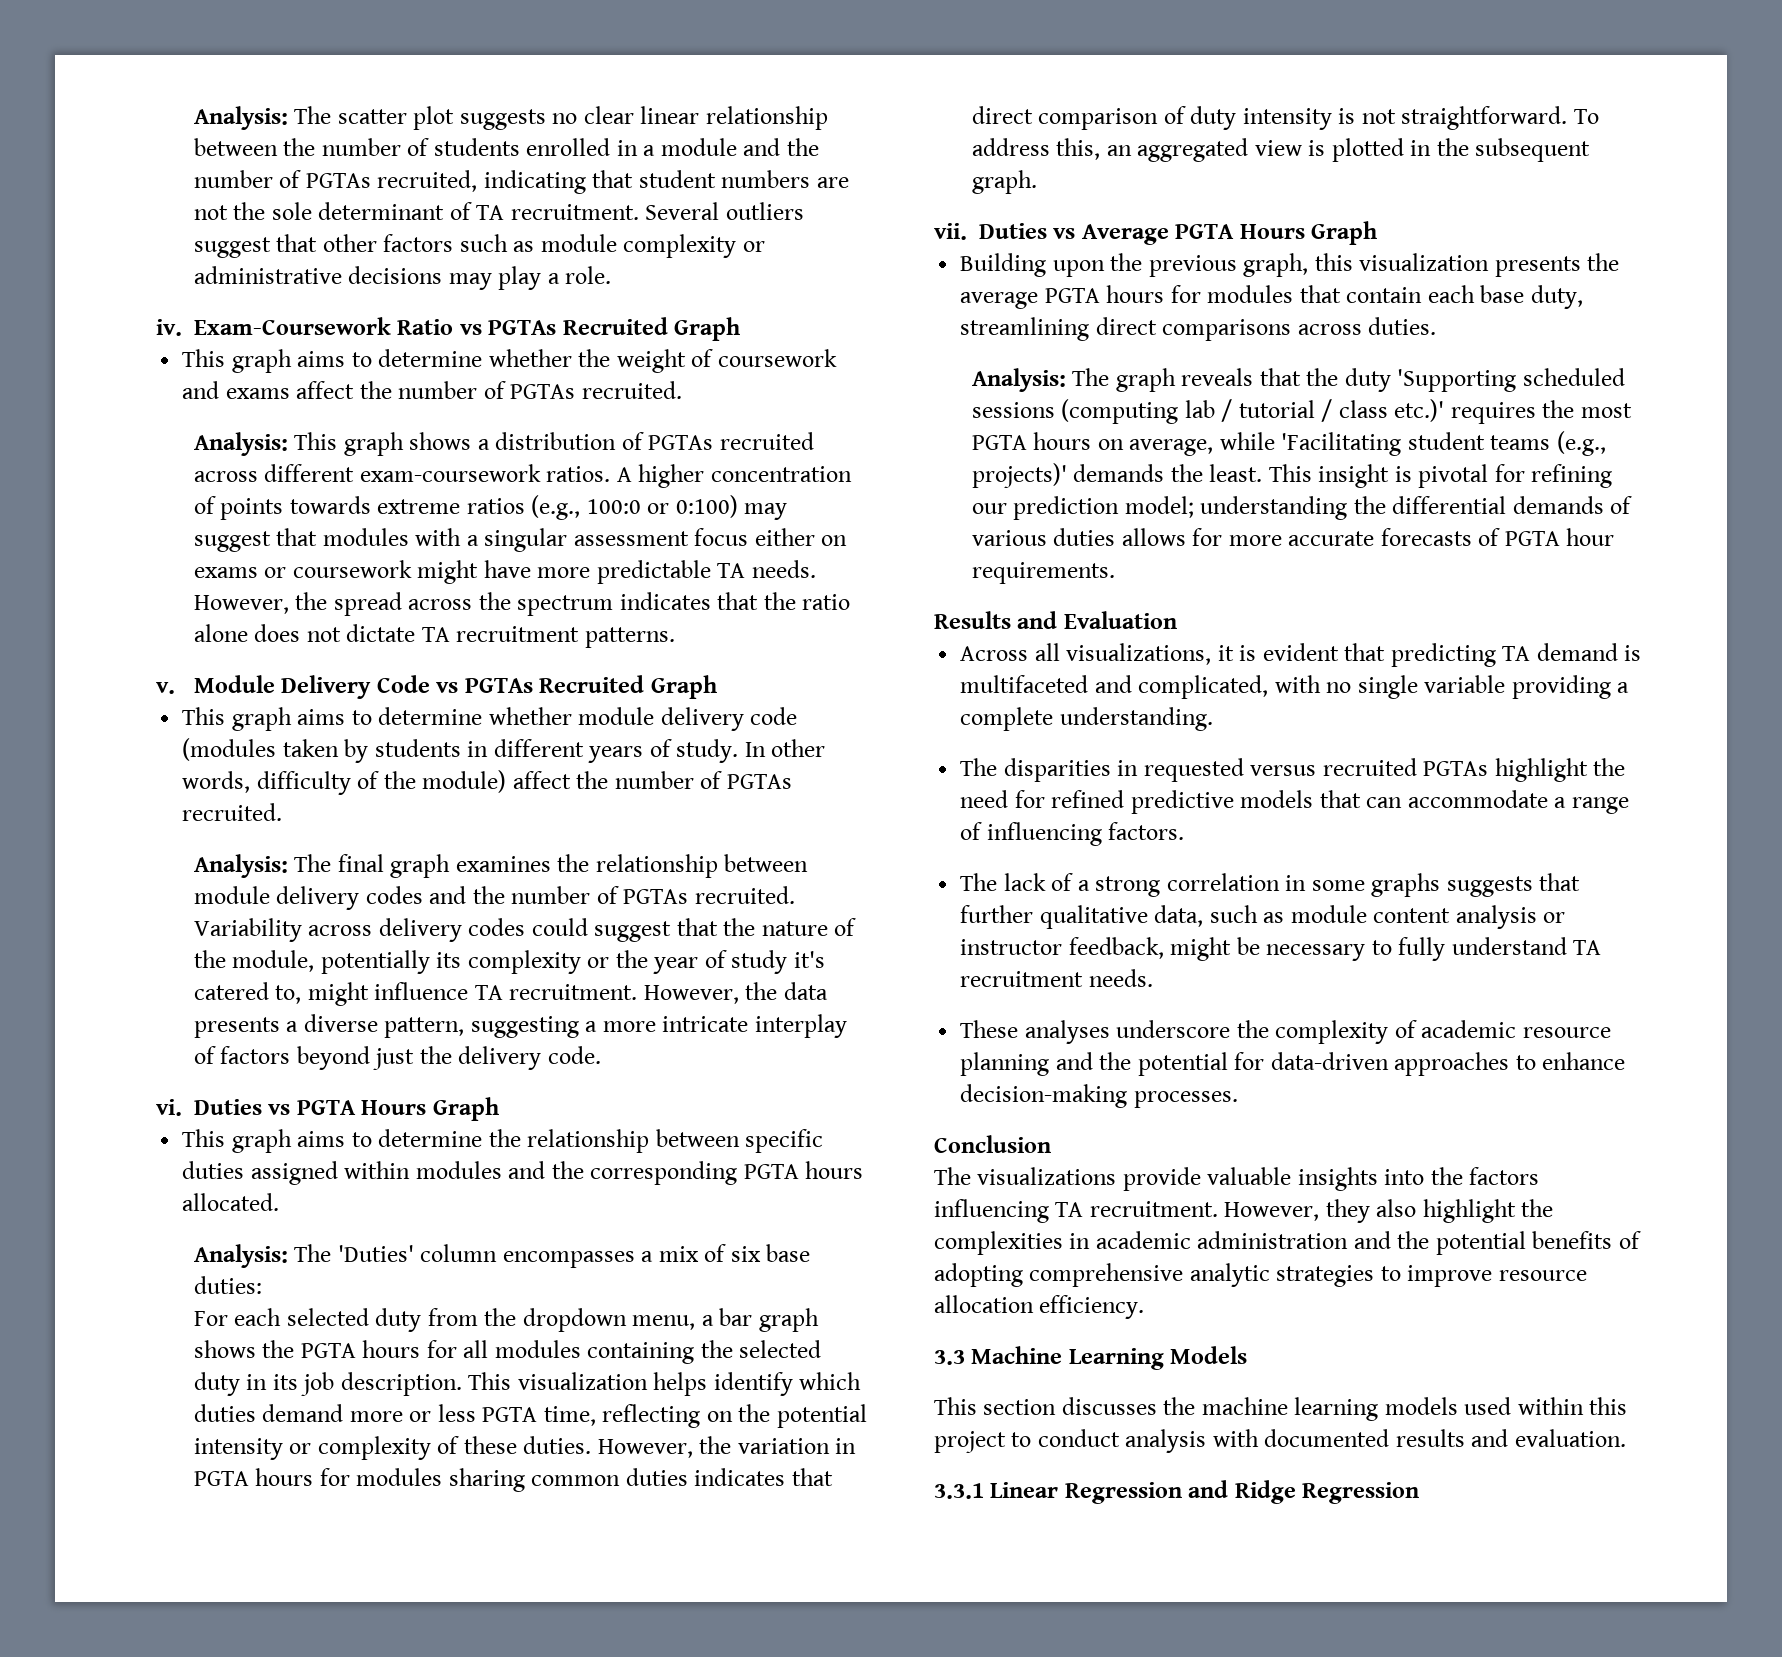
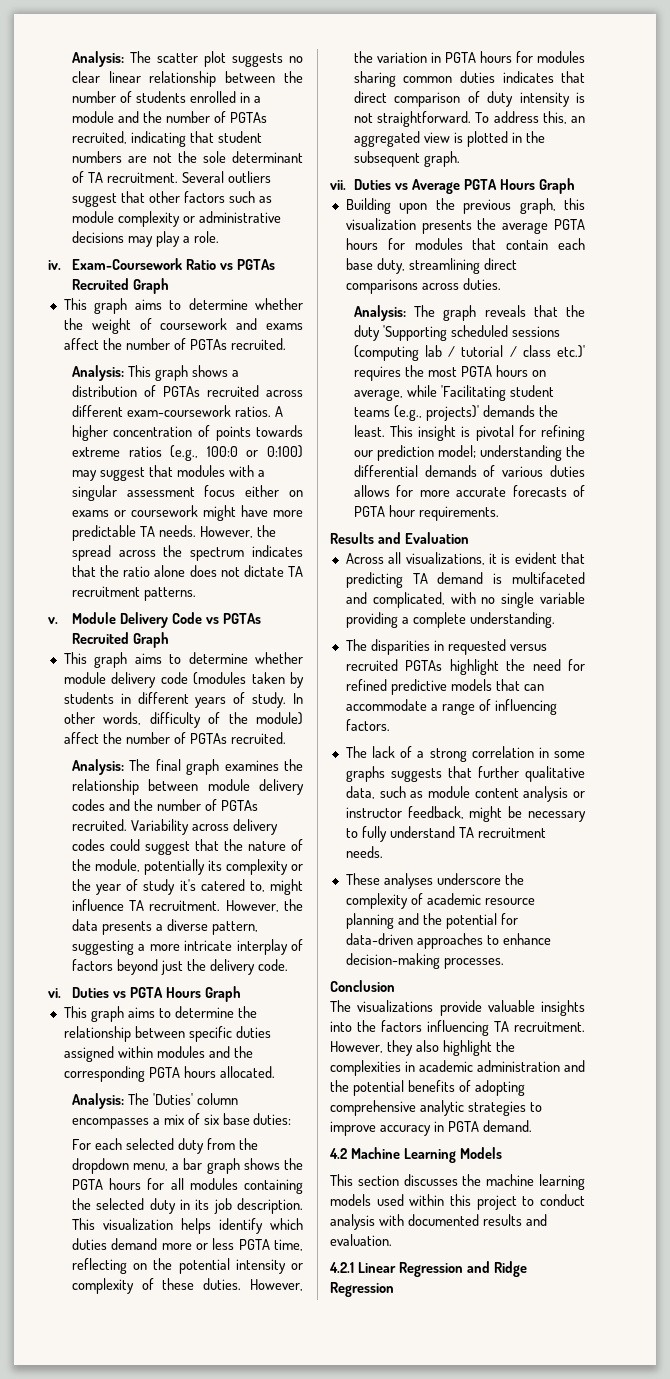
- However, they also highlight the complexities in academic administration and the potential benefits of adopting comprehensive analytic strategies to improve resource allocation efficiency.
- 3.3 Machine Learning Models
+ However, they also highlight the complexities in academic administration and the potential benefits of adopting comprehensive analytic strategies to improve accuracy in PGTA demand.
+ 4.2 Machine Learning Models
- 3.3.1 Linear Regression and Ridge Regression
+ 4.2.1 Linear Regression and Ridge Regression

